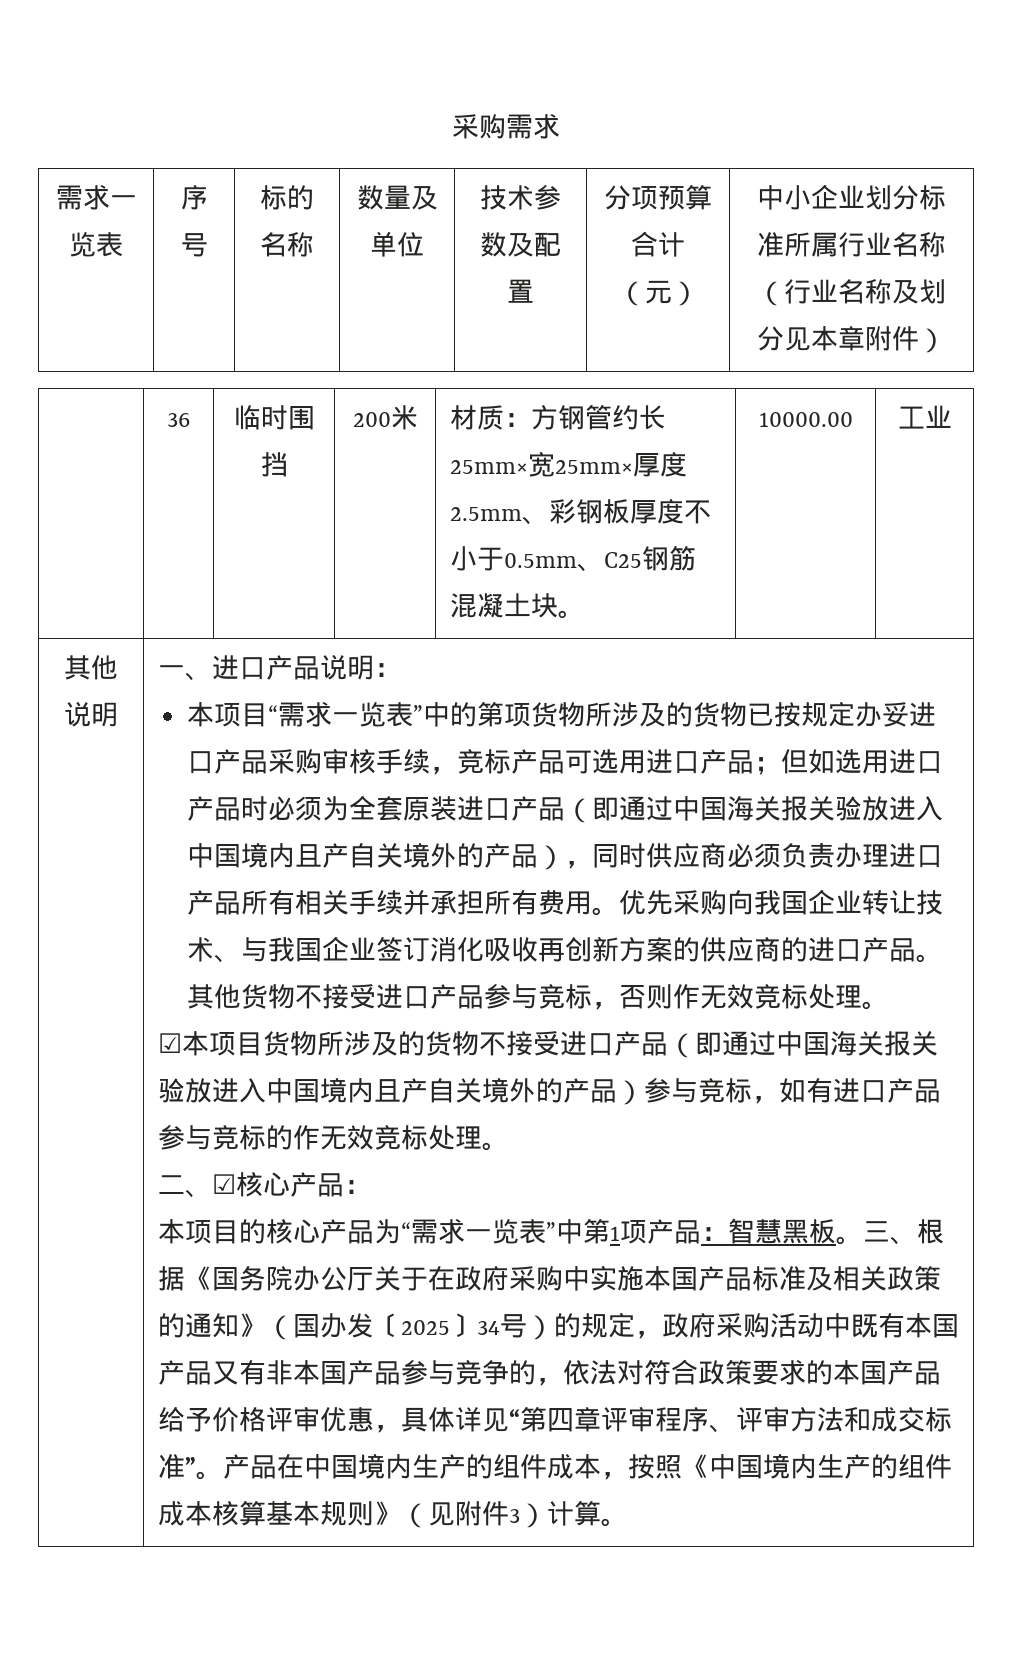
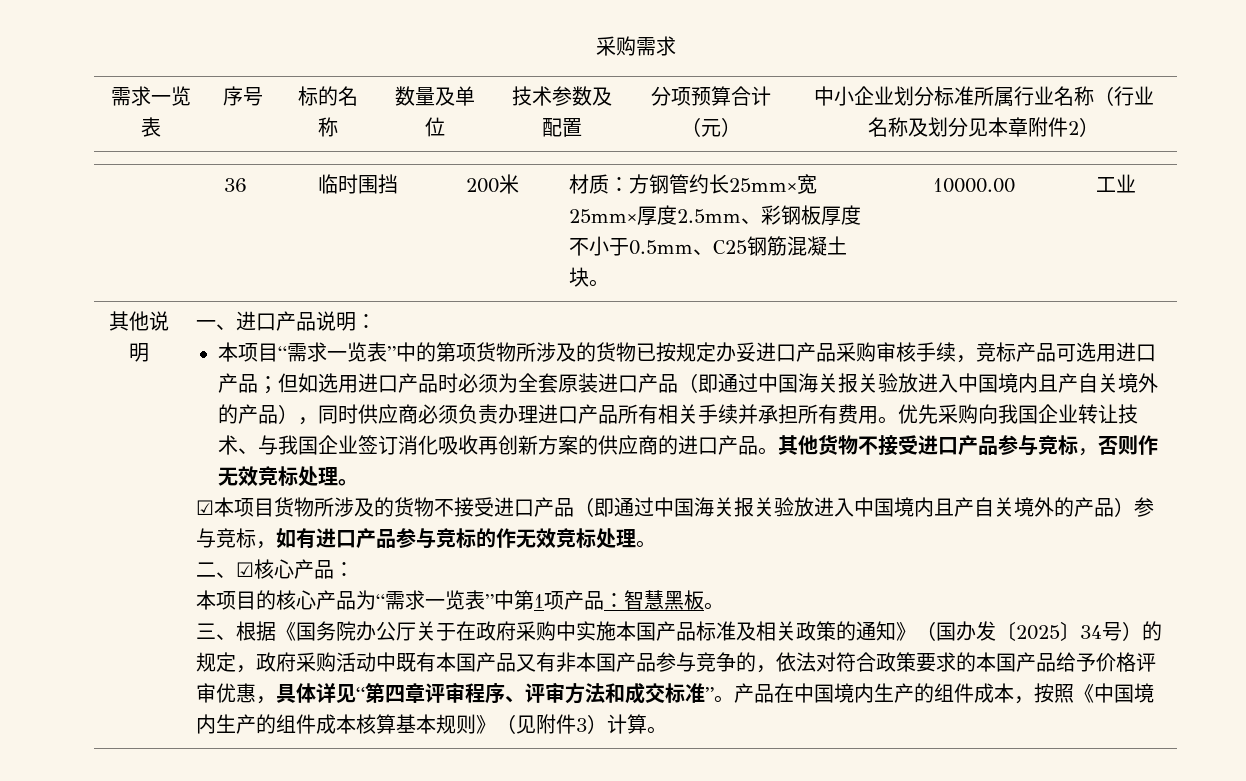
- 需求一览表 | 序号 | 标的名称 | 数量及单位 | 技术参数及配置 | 分项预算合计（元） | 中小企业划分标准所属行业名称（行业名称及划分见本章附件）
+ 需求一览表 | 序号 | 标的名称 | 数量及单位 | 技术参数及配置 | 分项预算合计（元） | 中小企业划分标准所属行业名称（行业名称及划分见本章附件2）
- 智慧黑板。三、根据《国务院办公厅关于在政府采购中实施本国产品标准及相关政策的通知》（国办发〔2025〕34号）的规定，政府采购活动中既有本国产品又有非本国产品参与竞争的，依法对符合政策要求的本国产品给予价格评审优惠，具体详见“第四章评审程序、评审方法和成交标准”。
+ 智慧黑板。
+ 三、根据《国务院办公厅关于在政府采购中实施本国产品标准及相关政策的通知》（国办发〔2025〕34号）的规定，政府采购活动中既有本国产品又有非本国产品参与竞争的，依法对符合政策要求的本国产品给予价格评审优惠，具体详见“第四章评审程序、评审方法和成交标准”。

